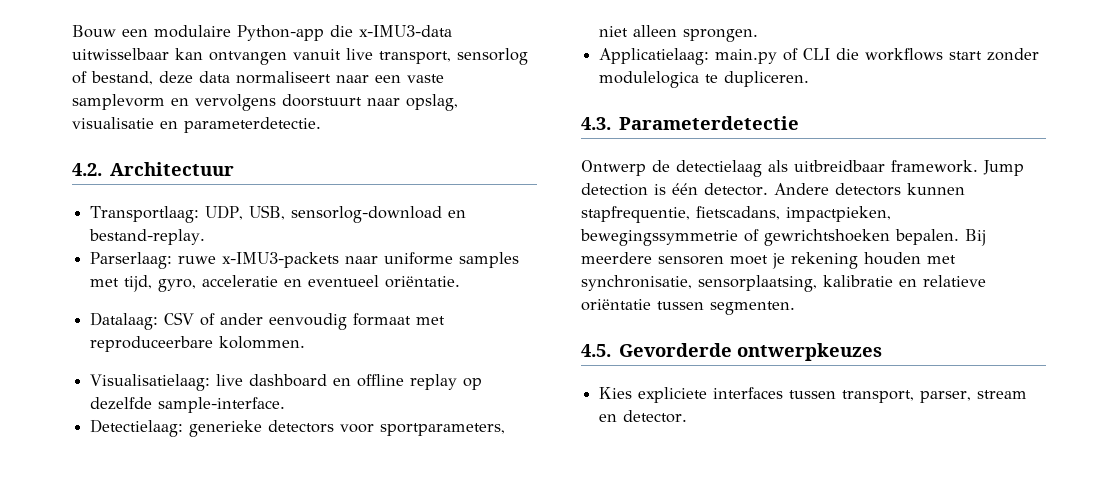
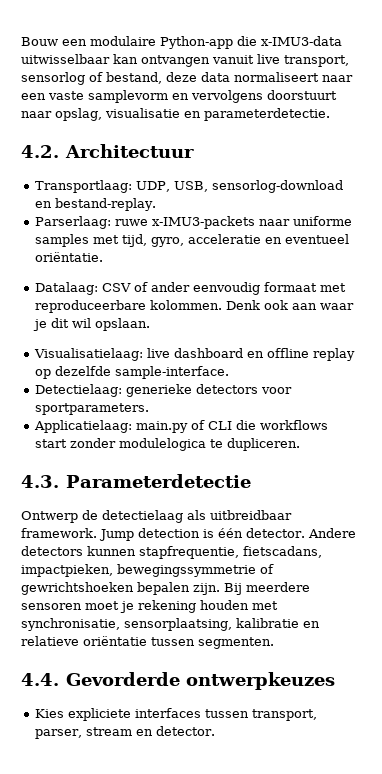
+ Denk ook aan waar je dit wil opslaan.
- Detectielaag: generieke detectors voor sportparameters, niet alleen sprongen.
+ Detectielaag: generieke detectors voor sportparameters.
- Andere detectors kunnen stapfrequentie, fietscadans, impactpieken, bewegingssymmetrie of gewrichtshoeken bepalen.
+ Andere detectors kunnen stapfrequentie, fietscadans, impactpieken, bewegingssymmetrie of gewrichtshoeken bepalen zijn.
- 4.5. Gevorderde ontwerpkeuzes
+ 4.4. Gevorderde ontwerpkeuzes

